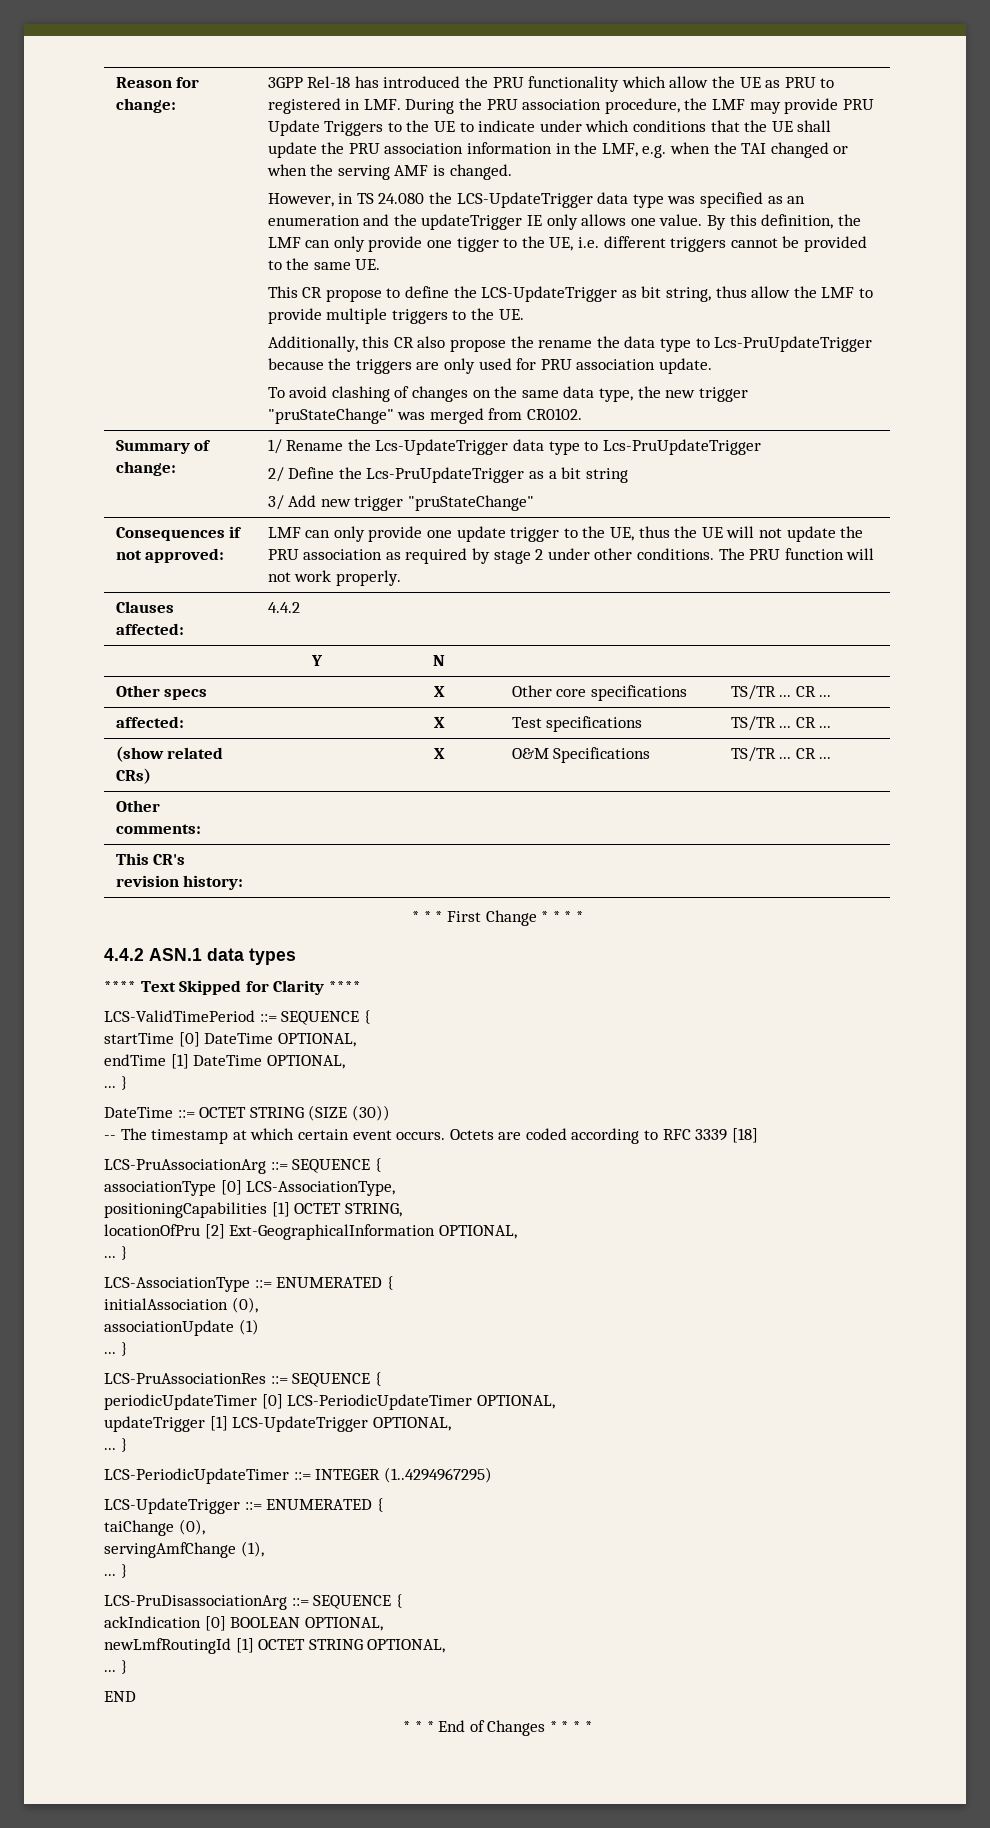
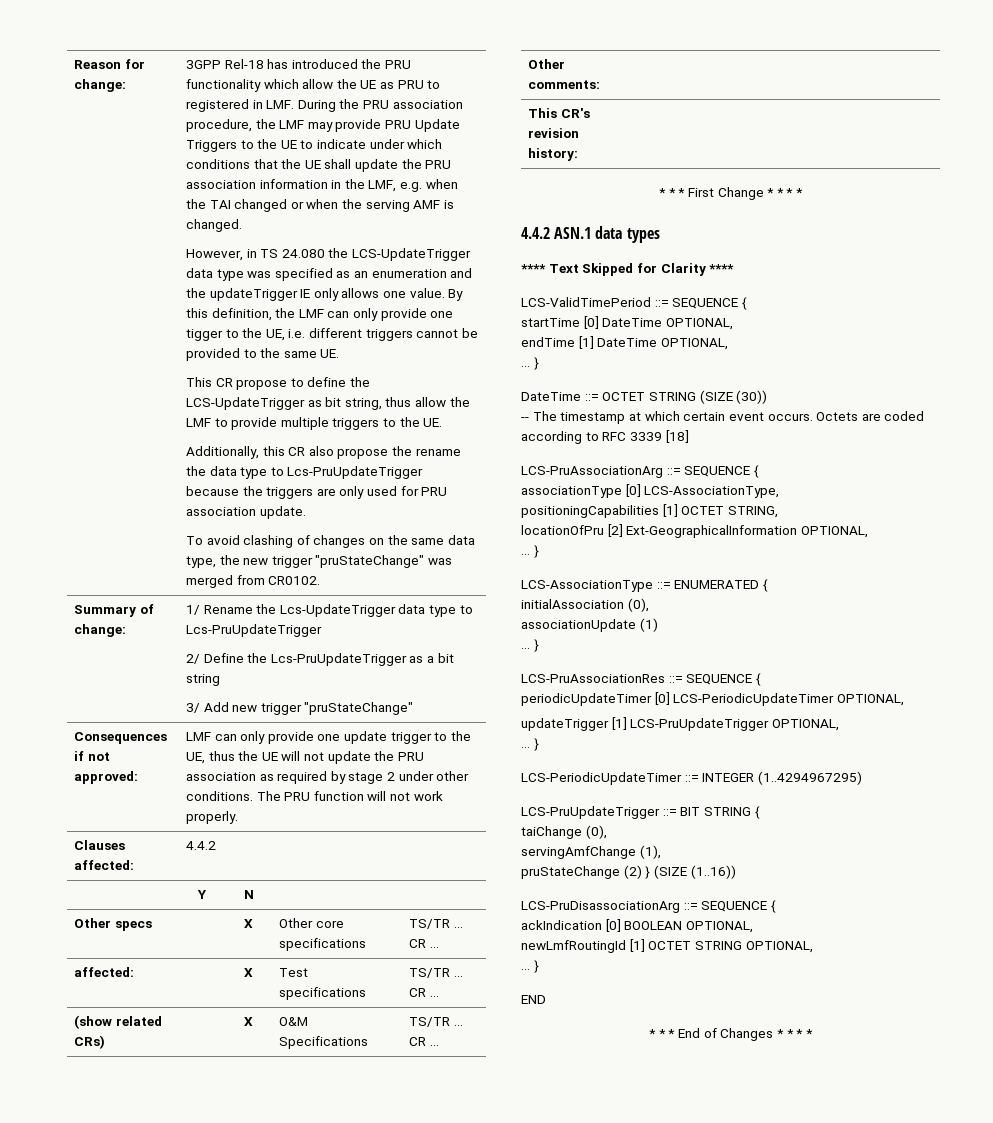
- updateTrigger [1] LCS-UpdateTrigger OPTIONAL,
+ updateTrigger [1] LCS-PruUpdateTrigger OPTIONAL,
- LCS-UpdateTrigger ::= ENUMERATED {
+ LCS-PruUpdateTrigger ::= BIT STRING {
  servingAmfChange (1),
- ... }
+ pruStateChange (2) } (SIZE (1..16))

